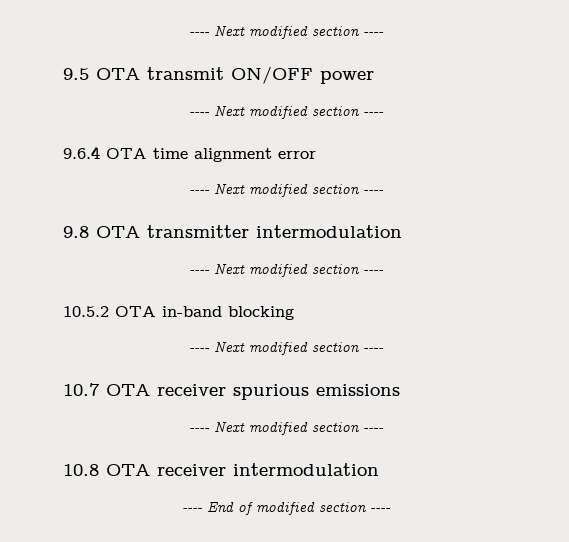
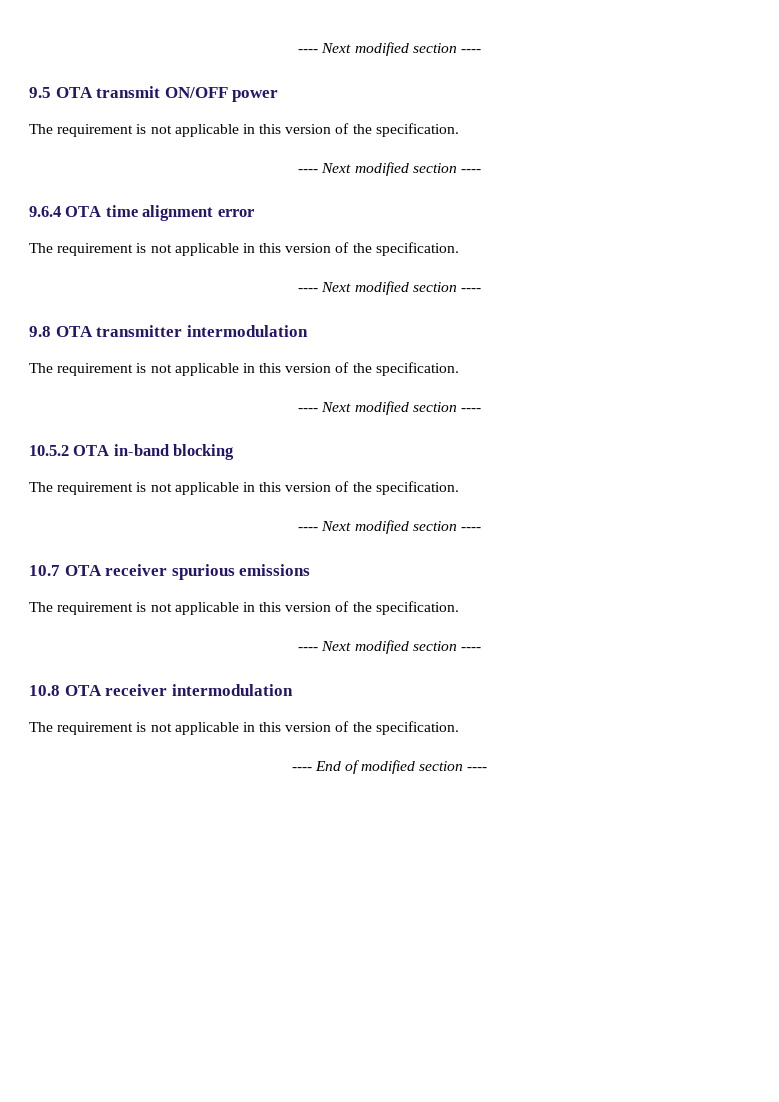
  9.5 OTA transmit ON/OFF power
+ The requirement is not applicable in this version of the specification.
  9.6.4 OTA time alignment error
+ The requirement is not applicable in this version of the specification.
  9.8 OTA transmitter intermodulation
+ The requirement is not applicable in this version of the specification.
  10.5.2 OTA in-band blocking
+ The requirement is not applicable in this version of the specification.
  10.7 OTA receiver spurious emissions
+ The requirement is not applicable in this version of the specification.
  10.8 OTA receiver intermodulation
+ The requirement is not applicable in this version of the specification.

